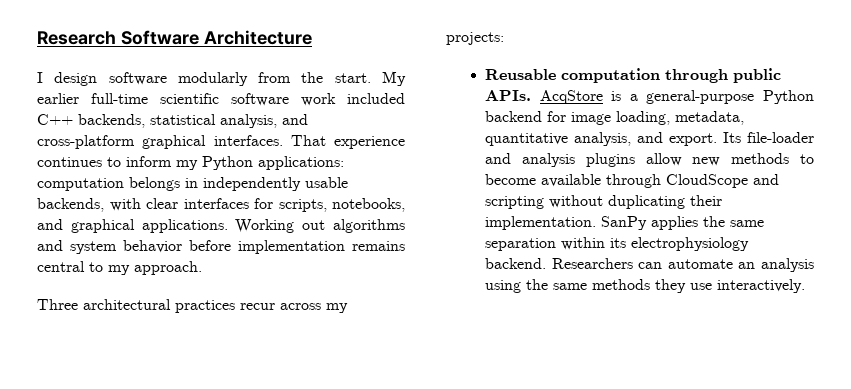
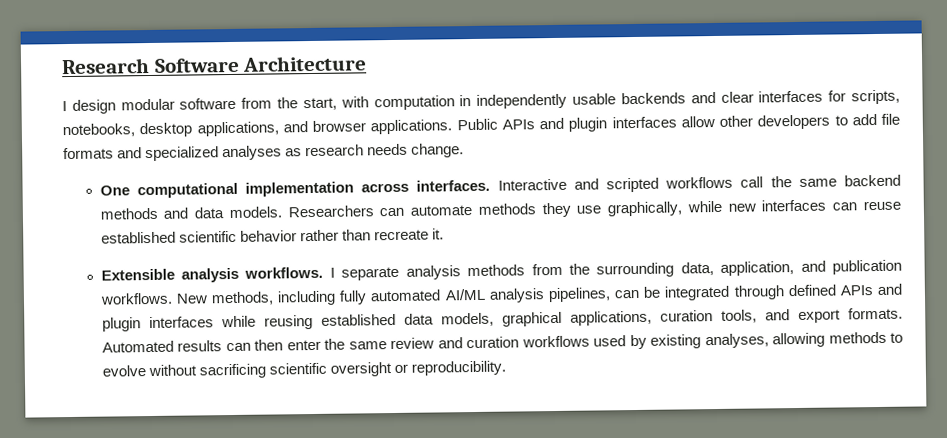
- I design software modularly from the start. My earlier full-time scientific software work included C++ backends, statistical analysis, and cross-platform graphical interfaces. That experience continues to inform my Python applications: computation belongs in independently usable backends, with clear interfaces for scripts, notebooks, and graphical applications. Working out algorithms and system behavior before implementation remains central to my approach.
- Three architectural practices recur across my projects:
- Reusable computation through public APIs. AcqStore is a general-purpose Python backend for image loading, metadata, quantitative analysis, and export. Its file-loader and analysis plugins allow new methods to become available through CloudScope and scripting without duplicating their implementation. SanPy applies the same separation within its electrophysiology backend. Researchers can automate an analysis using the same methods they use interactively.
+ I design modular software from the start, with computation in independently usable backends and clear interfaces for scripts, notebooks, desktop applications, and browser applications. Public APIs and plugin interfaces allow other developers to add file formats and specialized analyses as research needs change.
+ One computational implementation across interfaces. Interactive and scripted workflows call the same backend methods and data models. Researchers can automate methods they use graphically, while new interfaces can reuse established scientific behavior rather than recreate it.
+ Extensible analysis workflows. I separate analysis methods from the surrounding data, application, and publication workflows. New methods, including fully automated AI/ML analysis pipelines, can be integrated through defined APIs and plugin interfaces while reusing established data models, graphical applications, curation tools, and export formats. Automated results can then enter the same review and curation workflows used by existing analyses, allowing methods to evolve without sacrificing scientific oversight or reproducibility.

